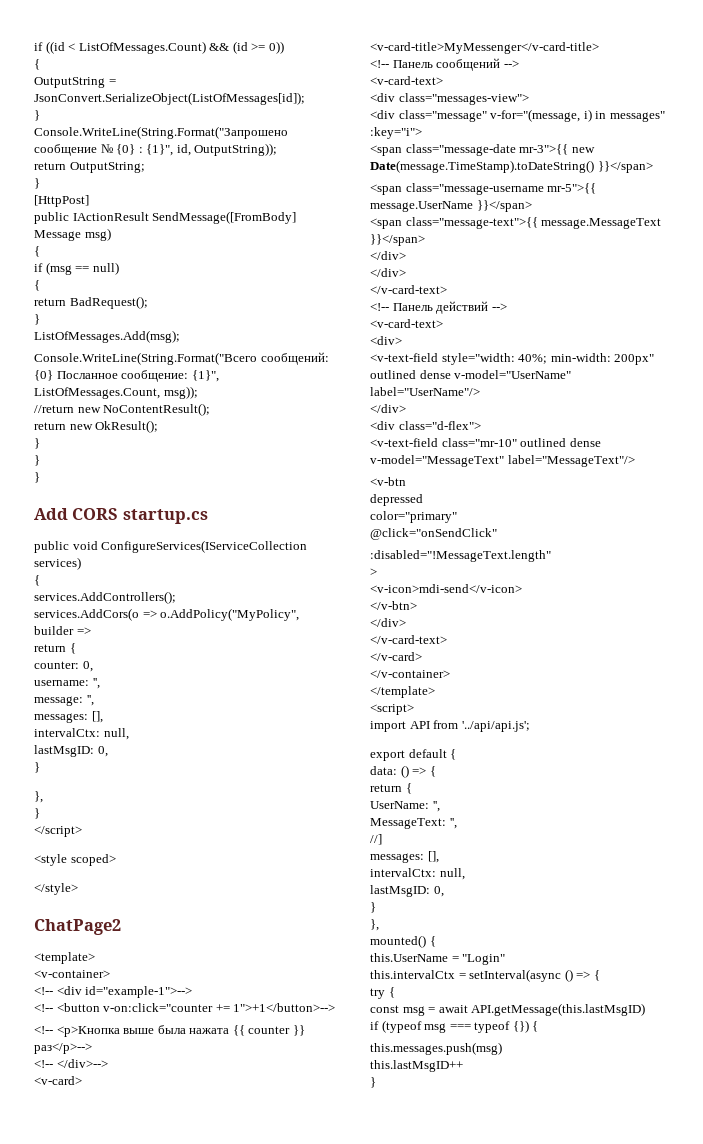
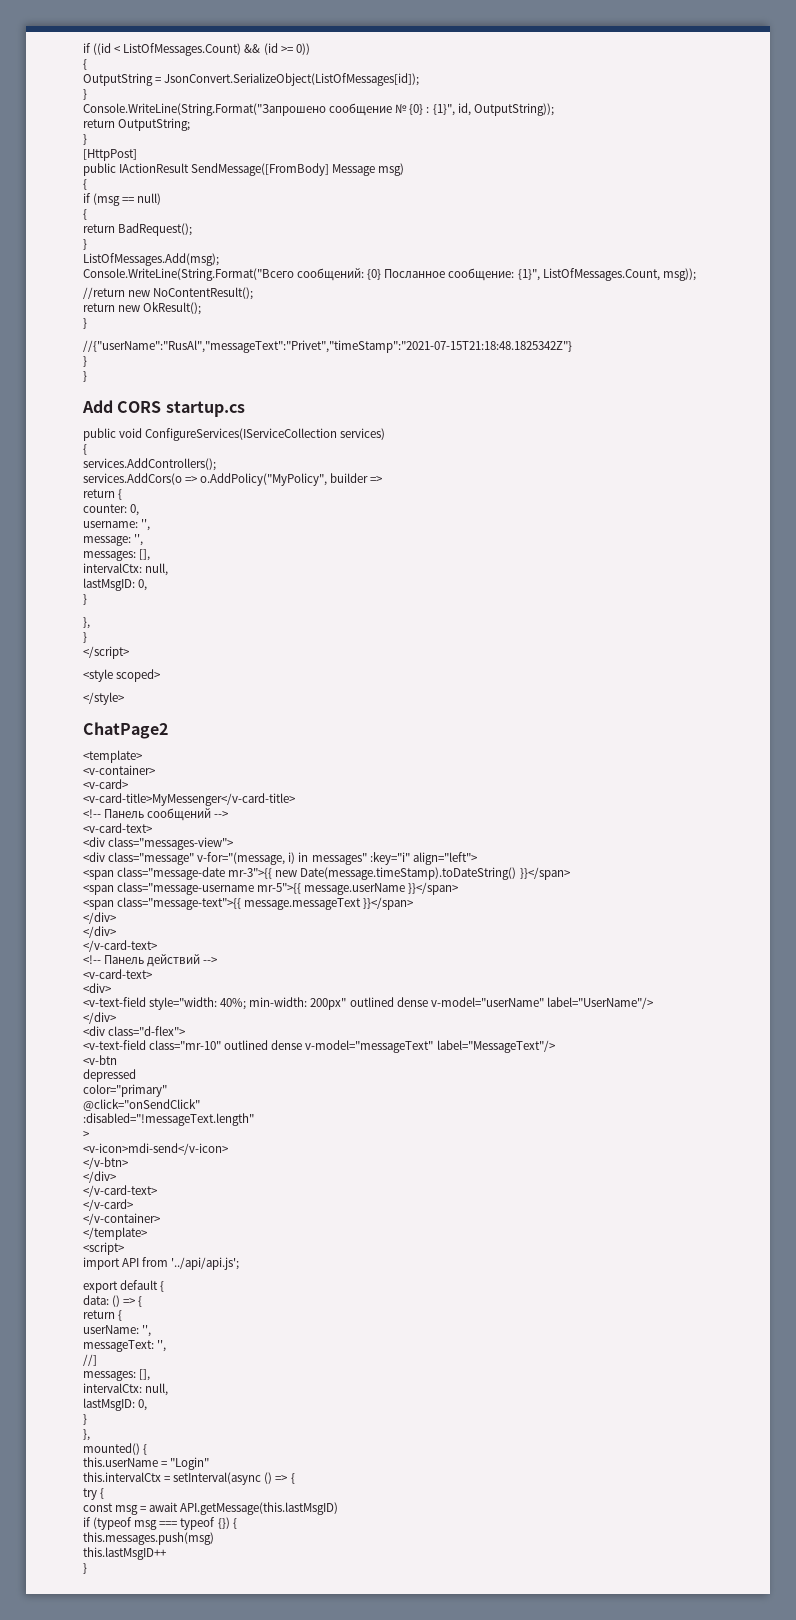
+ //{"userName":"RusAl","messageText":"Privet","timeStamp":"2021-07-15T21:18:48.1825342Z"}
- <!-- <div id="example-1">-->
- <!-- <button v-on:click="counter += 1">+1</button>-->
- <!-- <p>Кнопка выше была нажата {{ counter }} раз</p>-->
- <!-- </div>-->
- <div class="message" v-for="(message, i) in messages" :key="i">
+ <div class="message" v-for="(message, i) in messages" :key="i" align="left">
- <span class="message-date mr-3">{{ new Date(message.TimeStamp).toDateString() }}</span>
+ <span class="message-date mr-3">{{ new Date(message.timeStamp).toDateString() }}</span>
- <span class="message-username mr-5">{{ message.UserName }}</span>
+ <span class="message-username mr-5">{{ message.userName }}</span>
- <span class="message-text">{{ message.MessageText }}</span>
+ <span class="message-text">{{ message.messageText }}</span>
- <v-text-field style="width: 40%; min-width: 200px" outlined dense v-model="UserName" label="UserName"/>
+ <v-text-field style="width: 40%; min-width: 200px" outlined dense v-model="userName" label="UserName"/>
- <v-text-field class="mr-10" outlined dense v-model="MessageText" label="MessageText"/>
+ <v-text-field class="mr-10" outlined dense v-model="messageText" label="MessageText"/>
- :disabled="!MessageText.length"
+ :disabled="!messageText.length"
- UserName: '',
- MessageText: '',
+ userName: '',
+ messageText: '',
- this.UserName = "Login"
+ this.userName = "Login"

